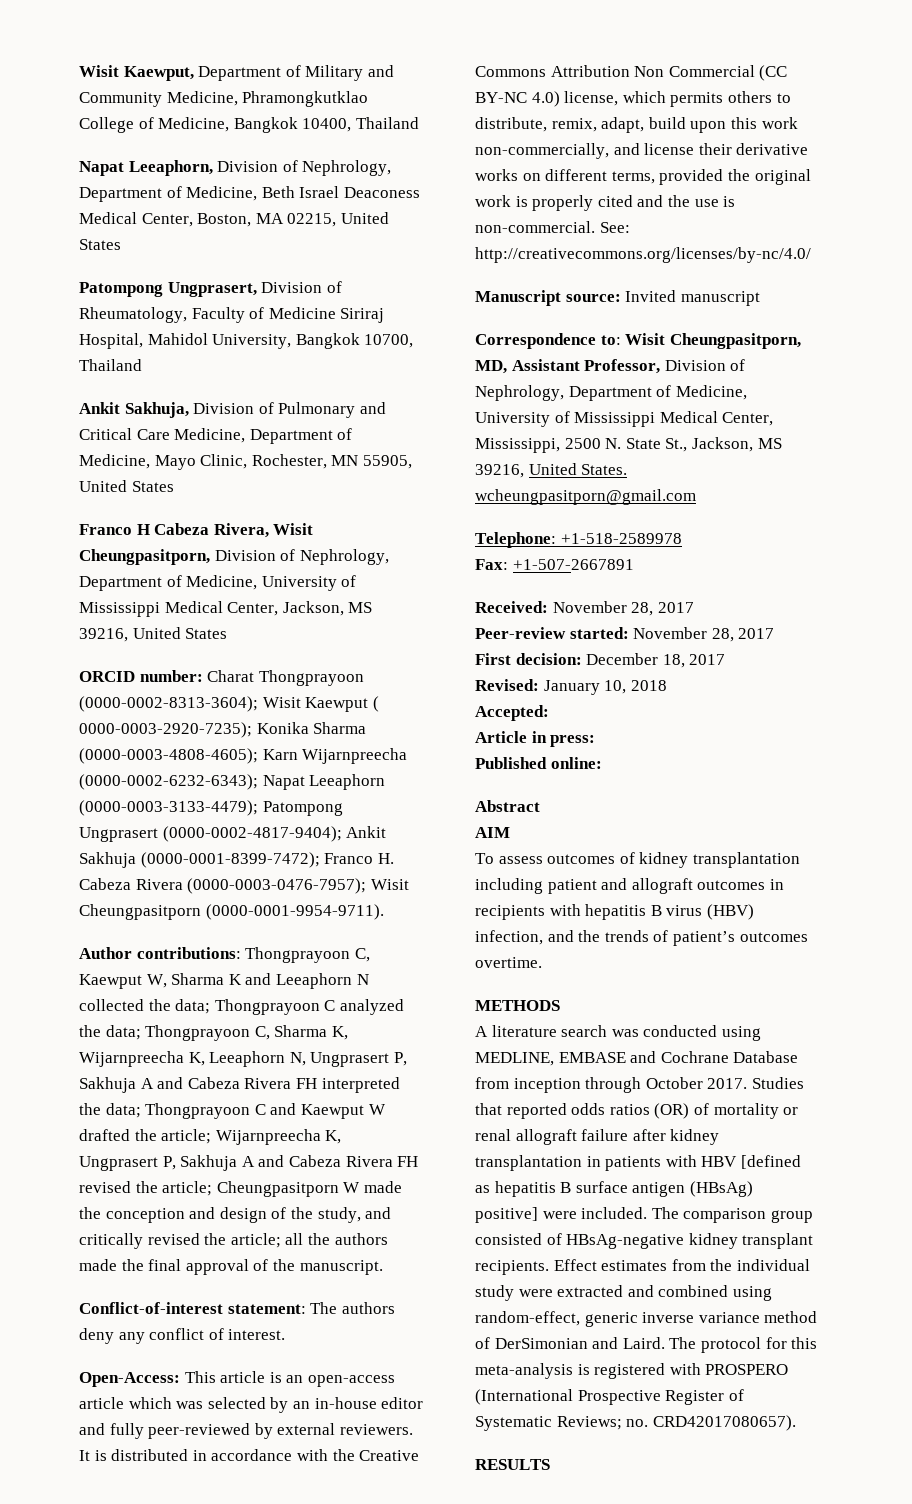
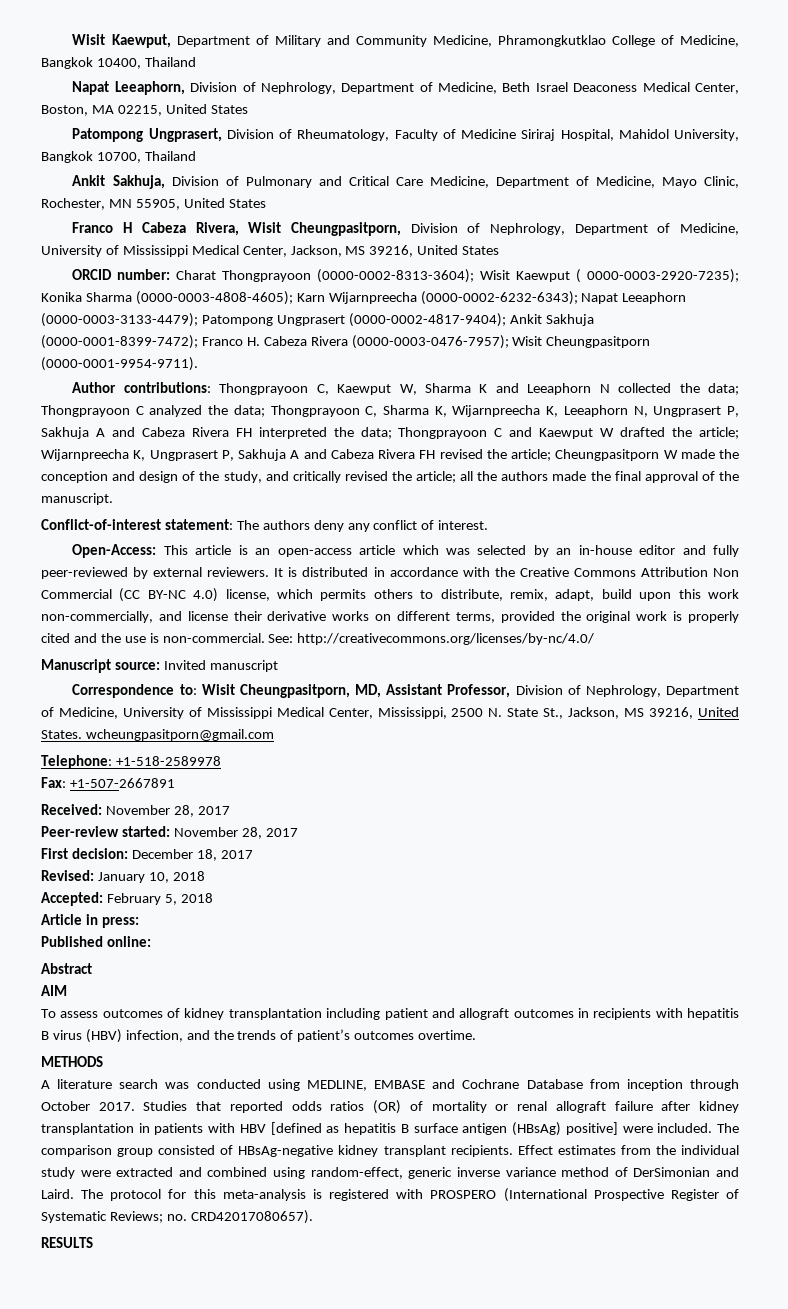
- Accepted:
+ Accepted: February 5, 2018

